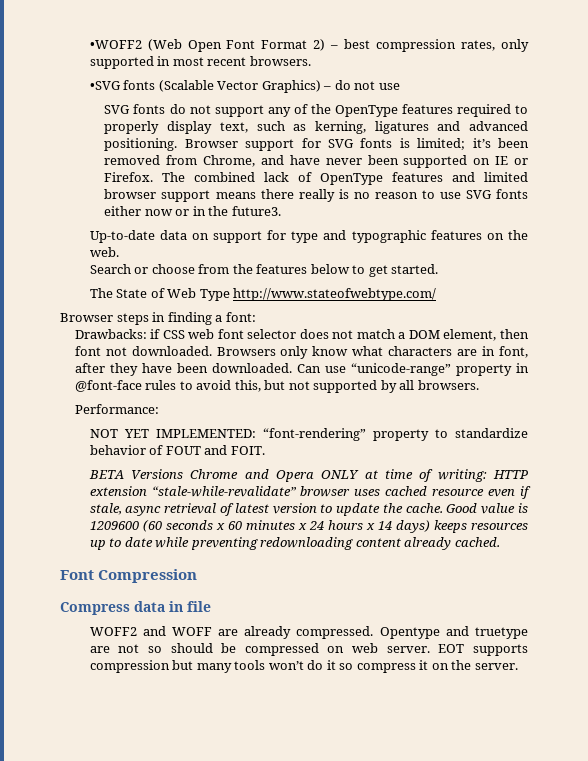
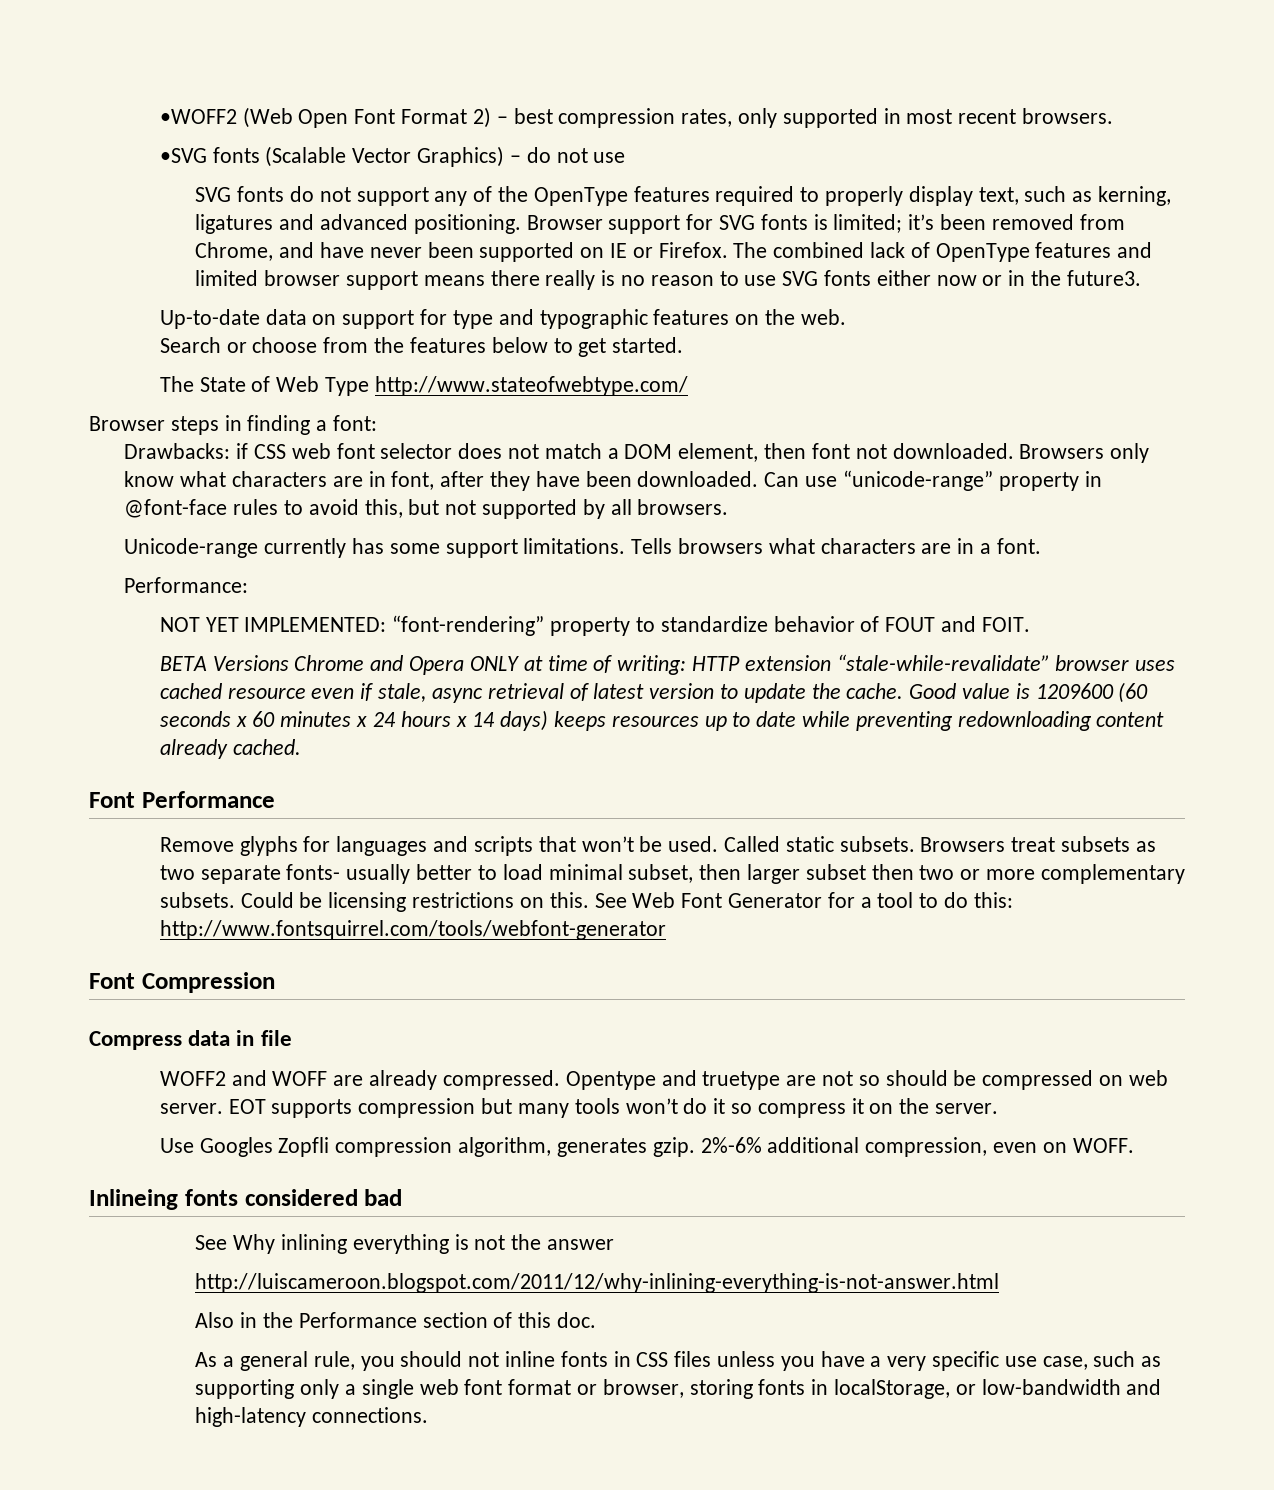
+ Unicode-range currently has some support limitations. Tells browsers what characters are in a font.
+ Font Performance
+ Remove glyphs for languages and scripts that won’t be used. Called static subsets. Browsers treat subsets as two separate fonts- usually better to load minimal subset, then larger subset then two or more complementary subsets. Could be licensing restrictions on this. See Web Font Generator for a tool to do this: http://www.fontsquirrel.com/tools/webfont-generator
+ Use Googles Zopfli compression algorithm, generates gzip. 2%-6% additional compression, even on WOFF.
+ Inlineing fonts considered bad
+ See Why inlining everything is not the answer
+ http://luiscameroon.blogspot.com/2011/12/why-inlining-everything-is-not-answer.html
+ Also in the Performance section of this doc.
+ As a general rule, you should not inline fonts in CSS files unless you have a very specific use case, such as supporting only a single web font format or browser, storing fonts in localStorage, or low-bandwidth and high-latency connections.

